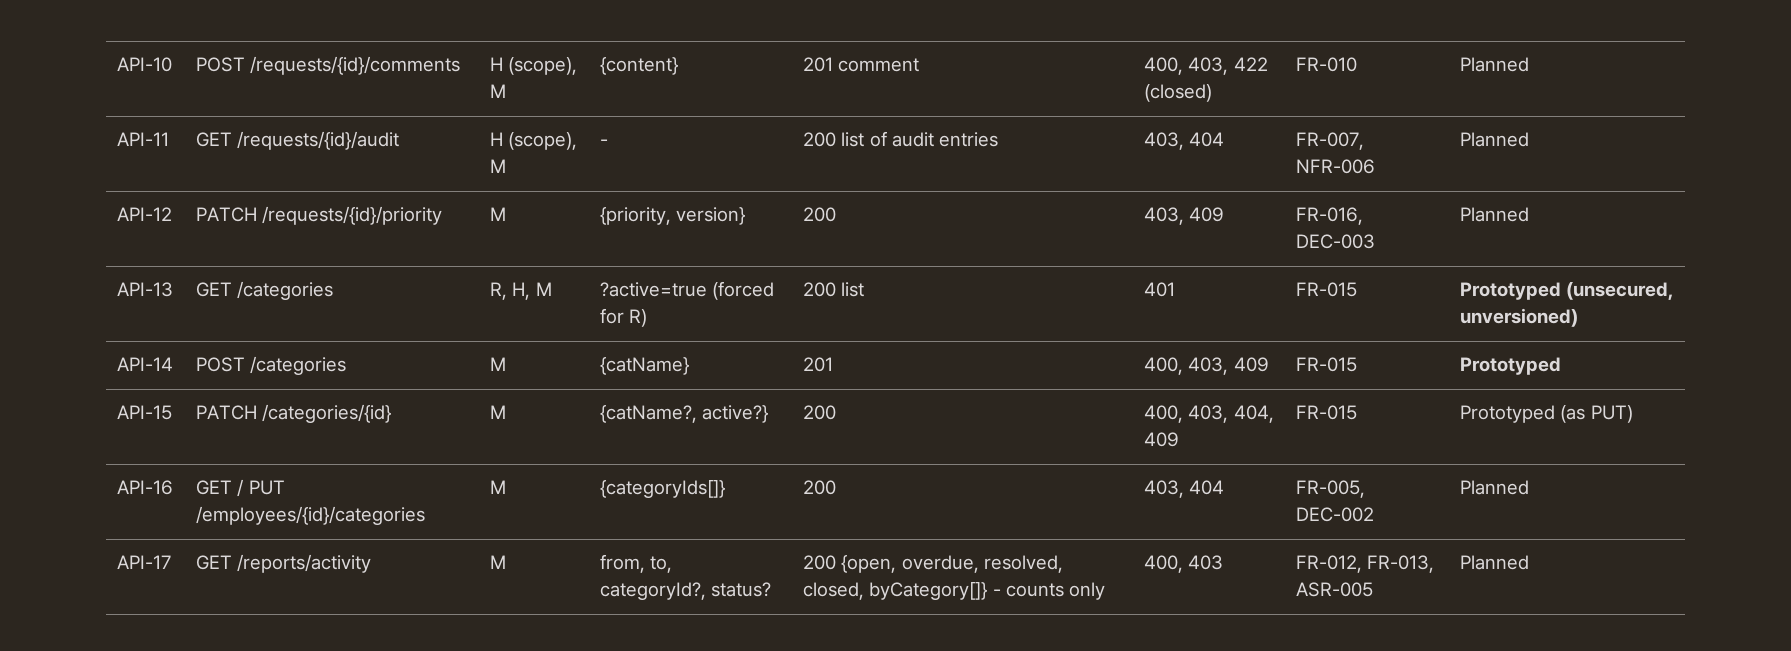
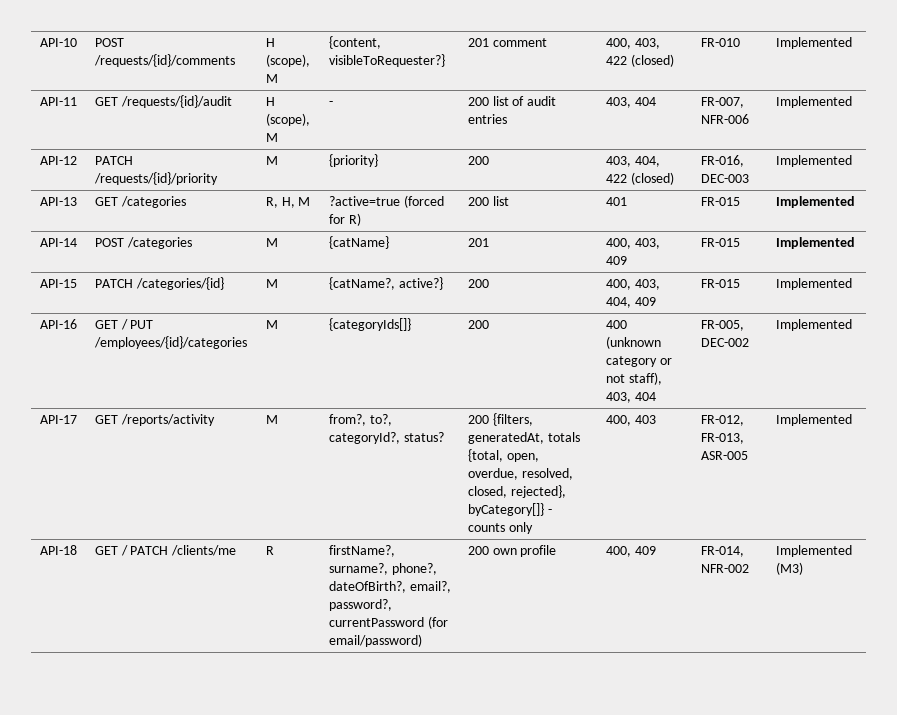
- API-10 | POST /requests/{id}/comments | H (scope), M | {content} | 201 comment | 400, 403, 422 (closed) | FR-010 | Planned
+ API-10 | POST /requests/{id}/comments | H (scope), M | {content, visibleToRequester?} | 201 comment | 400, 403, 422 (closed) | FR-010 | Implemented
- API-11 | GET /requests/{id}/audit | H (scope), M | - | 200 list of audit entries | 403, 404 | FR-007, NFR-006 | Planned
+ API-11 | GET /requests/{id}/audit | H (scope), M | - | 200 list of audit entries | 403, 404 | FR-007, NFR-006 | Implemented
- API-12 | PATCH /requests/{id}/priority | M | {priority, version} | 200 | 403, 409 | FR-016, DEC-003 | Planned
+ API-12 | PATCH /requests/{id}/priority | M | {priority} | 200 | 403, 404, 422 (closed) | FR-016, DEC-003 | Implemented
- API-13 | GET /categories | R, H, M | ?active=true (forced for R) | 200 list | 401 | FR-015 | Prototyped (unsecured, unversioned)
+ API-13 | GET /categories | R, H, M | ?active=true (forced for R) | 200 list | 401 | FR-015 | Implemented
- API-14 | POST /categories | M | {catName} | 201 | 400, 403, 409 | FR-015 | Prototyped
+ API-14 | POST /categories | M | {catName} | 201 | 400, 403, 409 | FR-015 | Implemented
- API-15 | PATCH /categories/{id} | M | {catName?, active?} | 200 | 400, 403, 404, 409 | FR-015 | Prototyped (as PUT)
+ API-15 | PATCH /categories/{id} | M | {catName?, active?} | 200 | 400, 403, 404, 409 | FR-015 | Implemented
- API-16 | GET / PUT /employees/{id}/categories | M | {categoryIds[]} | 200 | 403, 404 | FR-005, DEC-002 | Planned
+ API-16 | GET / PUT /employees/{id}/categories | M | {categoryIds[]} | 200 | 400 (unknown category or not staff), 403, 404 | FR-005, DEC-002 | Implemented
- API-17 | GET /reports/activity | M | from, to, categoryId?, status? | 200 {open, overdue, resolved, closed, byCategory[]} - counts only | 400, 403 | FR-012, FR-013, ASR-005 | Planned
+ API-17 | GET /reports/activity | M | from?, to?, categoryId?, status? | 200 {filters, generatedAt, totals {total, open, overdue, resolved, closed, rejected}, byCategory[]} - counts only | 400, 403 | FR-012, FR-013, ASR-005 | Implemented
+ API-18 | GET / PATCH /clients/me | R | firstName?, surname?, phone?, dateOfBirth?, email?, password?, currentPassword (for email/password) | 200 own profile | 400, 409 | FR-014, NFR-002 | Implemented (M3)

